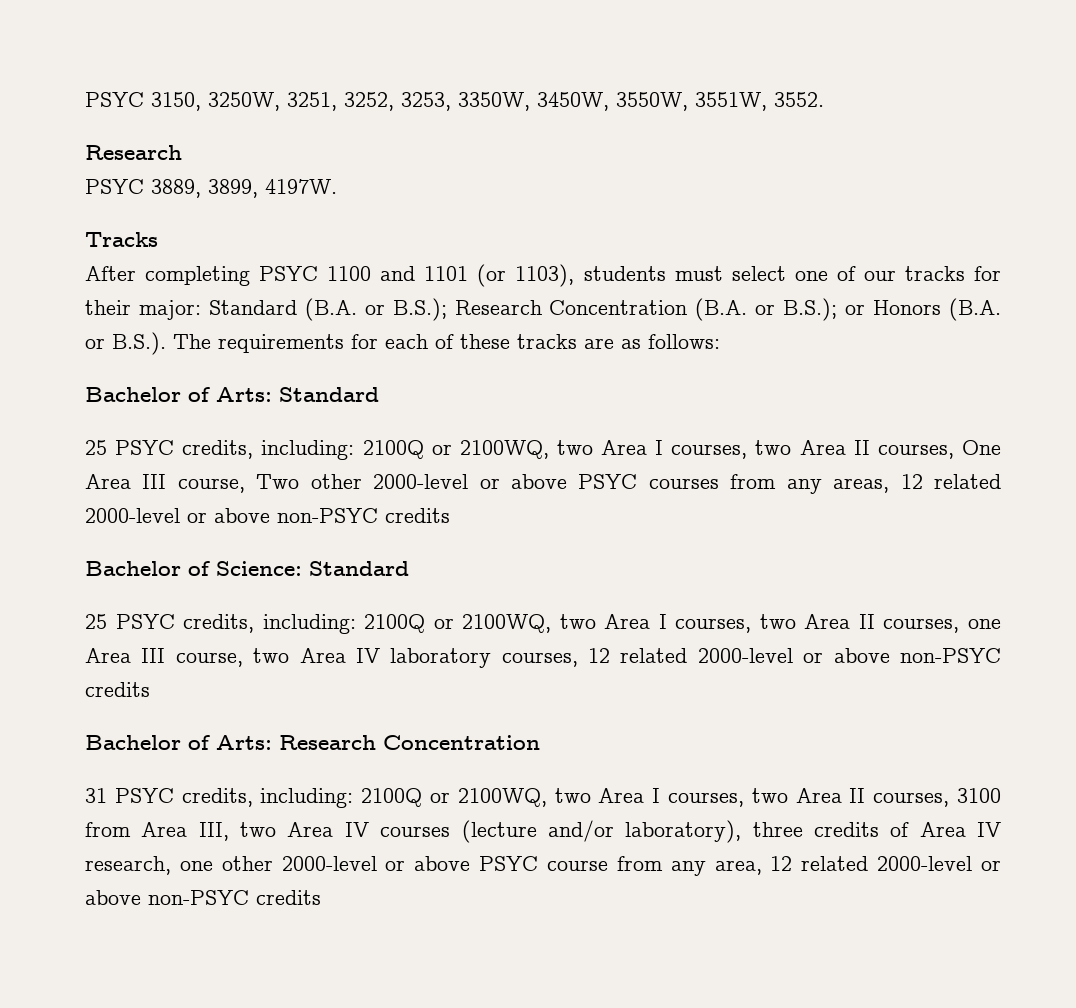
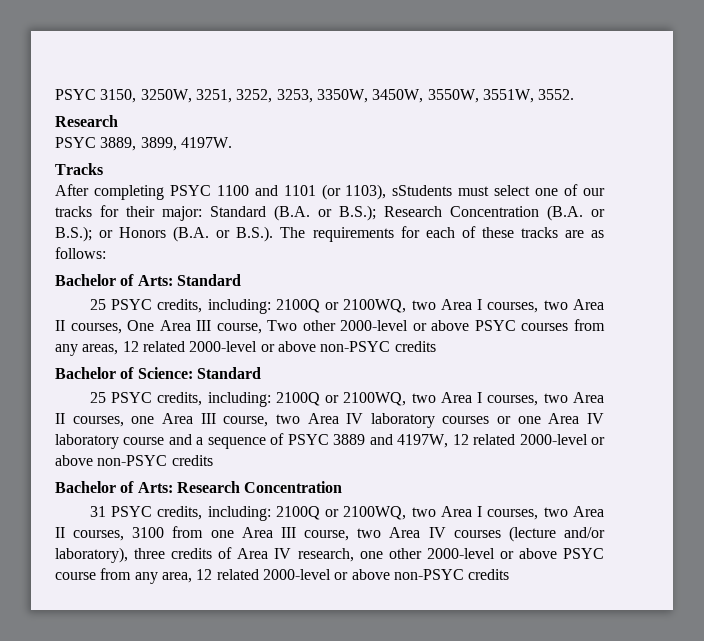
- After completing PSYC 1100 and 1101 (or 1103), students must select one of our tracks for their major: Standard (B.A. or B.S.); Research Concentration (B.A. or B.S.); or Honors (B.A. or B.S.). The requirements for each of these tracks are as follows:
+ After completing PSYC 1100 and 1101 (or 1103), sStudents must select one of our tracks for their major: Standard (B.A. or B.S.); Research Concentration (B.A. or B.S.); or Honors (B.A. or B.S.). The requirements for each of these tracks are as follows:
- 25 PSYC credits, including: 2100Q or 2100WQ, two Area I courses, two Area II courses, one Area III course, two Area IV laboratory courses, 12 related 2000-level or above non-PSYC credits
+ 25 PSYC credits, including: 2100Q or 2100WQ, two Area I courses, two Area II courses, one Area III course, two Area IV laboratory courses or one Area IV laboratory course and a sequence of PSYC 3889 and 4197W, 12 related 2000-level or above non-PSYC credits
- 31 PSYC credits, including: 2100Q or 2100WQ, two Area I courses, two Area II courses, 3100 from Area III, two Area IV courses (lecture and/or laboratory), three credits of Area IV research, one other 2000-level or above PSYC course from any area, 12 related 2000-level or above non-PSYC credits
+ 31 PSYC credits, including: 2100Q or 2100WQ, two Area I courses, two Area II courses, 3100 from one Area III course, two Area IV courses (lecture and/or laboratory), three credits of Area IV research, one other 2000-level or above PSYC course from any area, 12 related 2000-level or above non-PSYC credits

